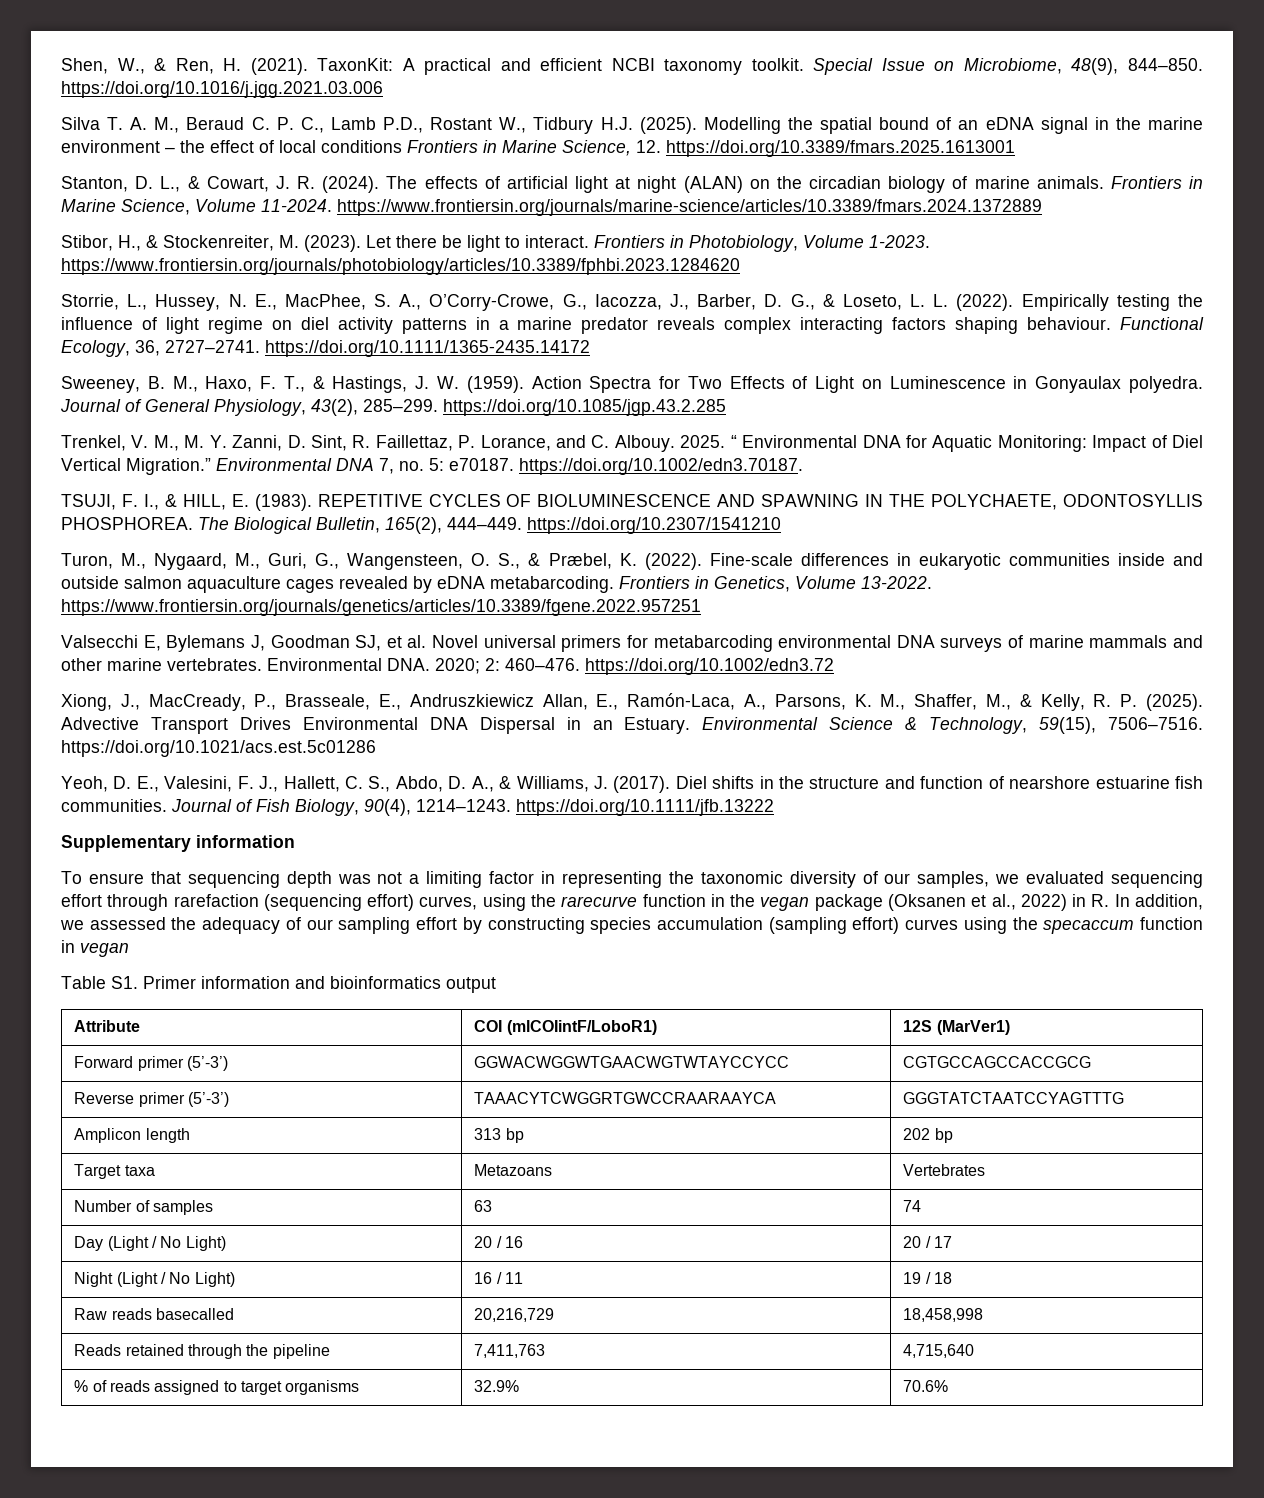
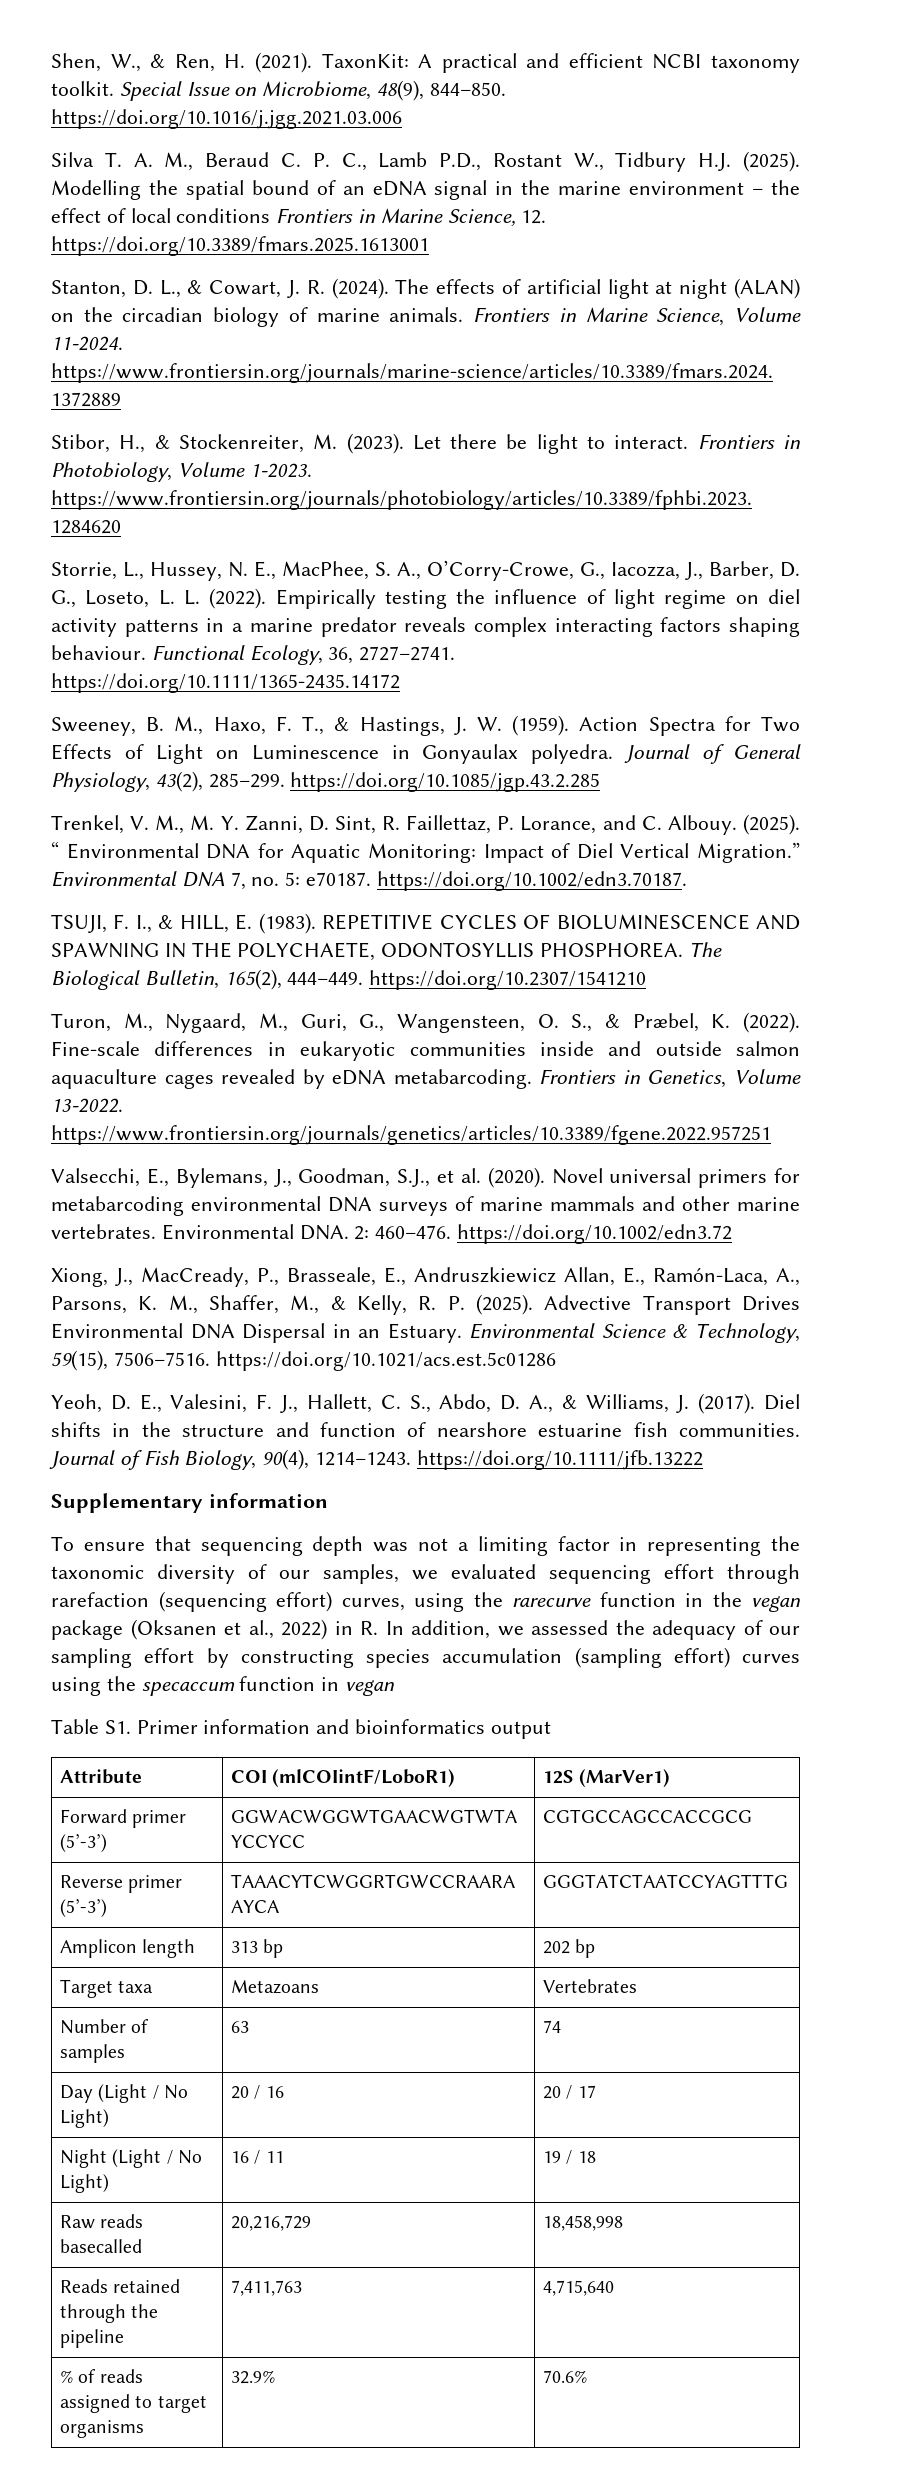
- Storrie, L., Hussey, N. E., MacPhee, S. A., O’Corry-Crowe, G., Iacozza, J., Barber, D. G., & Loseto, L. L. (2022).
+ Storrie, L., Hussey, N. E., MacPhee, S. A., O’Corry-Crowe, G., Iacozza, J., Barber, D. G., Loseto, L. L. (2022).
- Trenkel, V. M., M. Y. Zanni, D. Sint, R. Faillettaz, P. Lorance, and C. Albouy. 2025.
+ Trenkel, V. M., M. Y. Zanni, D. Sint, R. Faillettaz, P. Lorance, and C. Albouy. (2025).
- Valsecchi E, Bylemans J, Goodman SJ, et al. Novel universal primers for metabarcoding environmental DNA surveys of marine mammals and other marine vertebrates.
+ Valsecchi, E., Bylemans, J., Goodman, S.J., et al. (2020). Novel universal primers for metabarcoding environmental DNA surveys of marine mammals and other marine vertebrates.
- Environmental DNA. 2020; 2: 460–476. https://doi.org/10.1002/edn3.72
+ Environmental DNA. 2: 460–476. https://doi.org/10.1002/edn3.72

